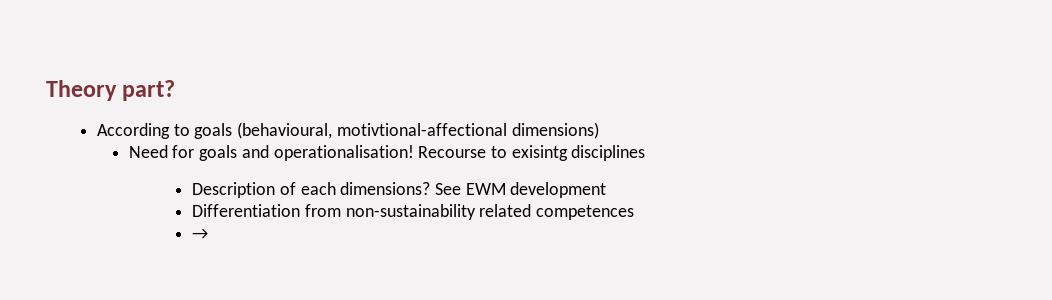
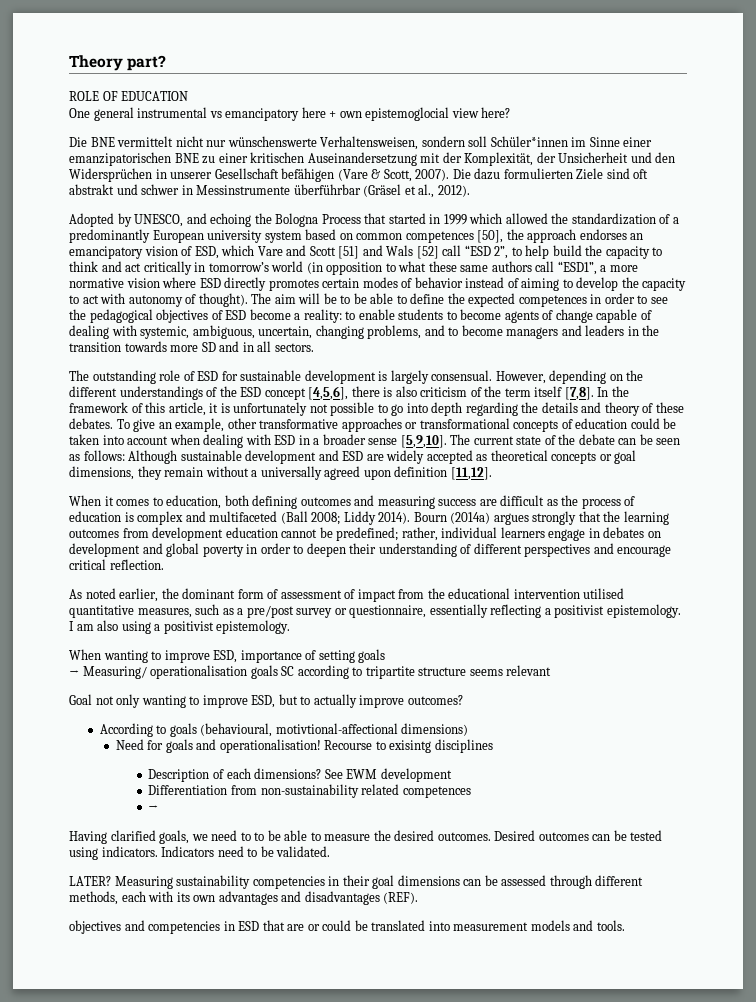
+ ROLE OF EDUCATION
+ One general instrumental vs emancipatory here + own epistemoglocial view here?
+ Die BNE vermittelt nicht nur wünschenswerte Verhaltensweisen, sondern soll Schüler*innen im Sinne einer emanzipatorischen BNE zu einer kritischen Auseinandersetzung mit der Komplexität, der Unsicherheit und den Widersprüchen in unserer Gesellschaft befähigen (Vare & Scott, 2007). Die dazu formulierten Ziele sind oft abstrakt und schwer in Messinstrumente überführbar (Gräsel et al., 2012).
+ Adopted by UNESCO, and echoing the Bologna Process that started in 1999 which allowed the standardization of a predominantly European university system based on common competences [50], the approach endorses an emancipatory vision of ESD, which Vare and Scott [51] and Wals [52] call “ESD 2”, to help build the capacity to think and act critically in tomorrow’s world (in opposition to what these same authors call “ESD1”, a more normative vision where ESD directly promotes certain modes of behavior instead of aiming to develop the capacity to act with autonomy of thought). The aim will be to be able to define the expected competences in order to see the pedagogical objectives of ESD become a reality: to enable students to become agents of change capable of dealing with systemic, ambiguous, uncertain, changing problems, and to become managers and leaders in the transition towards more SD and in all sectors.
+ The outstanding role of ESD for sustainable development is largely consensual. However, depending on the different understandings of the ESD concept [4,5,6], there is also criticism of the term itself [7,8]. In the framework of this article, it is unfortunately not possible to go into depth regarding the details and theory of these debates. To give an example, other transformative approaches or transformational concepts of education could be taken into account when dealing with ESD in a broader sense [5,9,10]. The current state of the debate can be seen as follows: Although sustainable development and ESD are widely accepted as theoretical concepts or goal dimensions, they remain without a universally agreed upon definition [11,12].
+ When it comes to education, both defining outcomes and measuring success are difficult as the process of education is complex and multifaceted (Ball 2008; Liddy 2014). Bourn (2014a) argues strongly that the learning outcomes from development education cannot be predefined; rather, individual learners engage in debates on development and global poverty in order to deepen their understanding of different perspectives and encourage critical reflection.
+ As noted earlier, the dominant form of assessment of impact from the educational intervention utilised quantitative measures, such as a pre/post survey or questionnaire, essentially reflecting a positivist epistemology. I am also using a positivist epistemology.
+ When wanting to improve ESD, importance of setting goals
+ → Measuring/ operationalisation goals SC according to tripartite structure seems relevant
+ Goal not only wanting to improve ESD, but to actually improve outcomes?
+ Having clarified goals, we need to to be able to measure the desired outcomes. Desired outcomes can be tested using indicators. Indicators need to be validated.
+ LATER? Measuring sustainability competencies in their goal dimensions can be assessed through different methods, each with its own advantages and disadvantages (REF).
+ objectives and competencies in ESD that are or could be translated into measurement models and tools.

